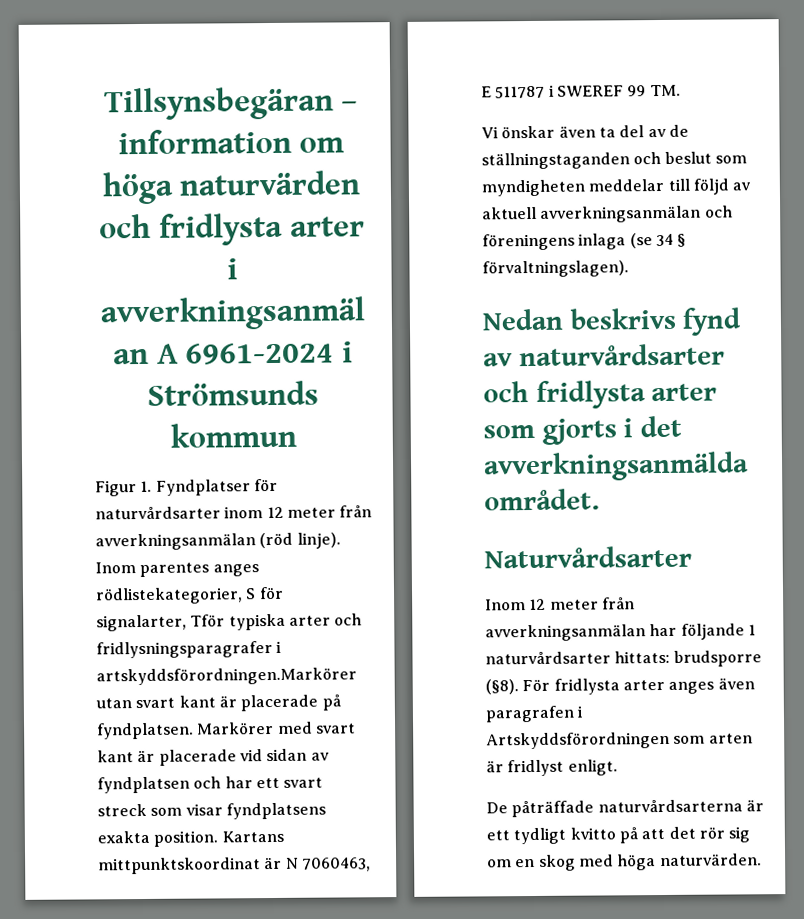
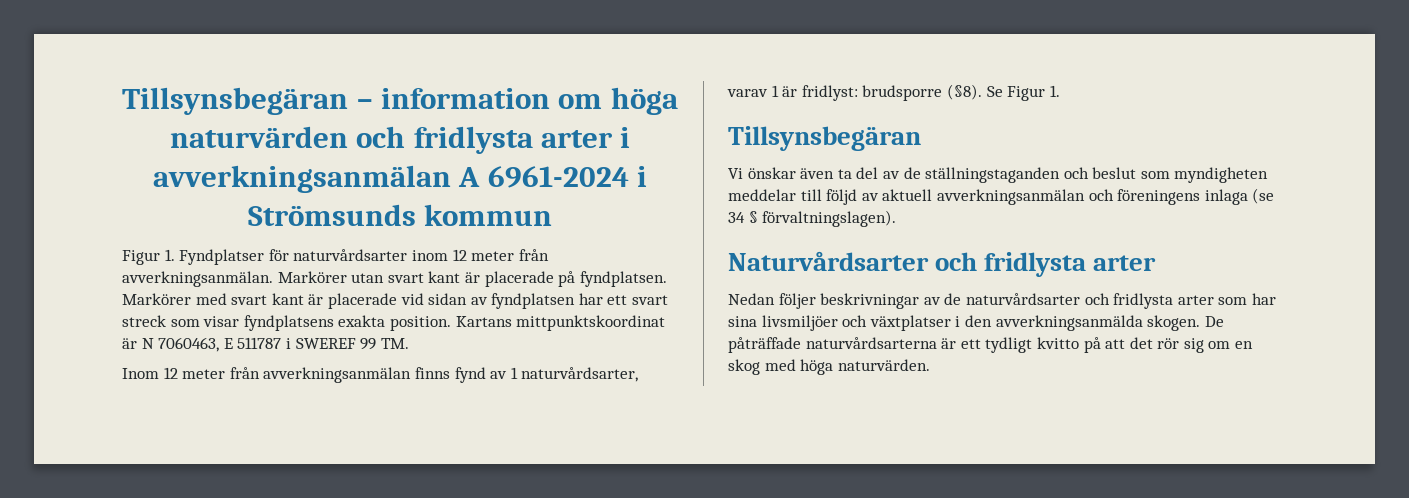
- Figur 1. Fyndplatser för naturvårdsarter inom 12 meter från avverkningsanmälan (röd linje). Inom parentes anges rödlistekategorier, S för signalarter, Tför typiska arter och fridlysningsparagrafer i artskyddsförordningen.Markörer utan svart kant är placerade på fyndplatsen.
+ Figur 1. Fyndplatser för naturvårdsarter inom 12 meter från avverkningsanmälan. Markörer utan svart kant är placerade på fyndplatsen.
- Markörer med svart kant är placerade vid sidan av fyndplatsen och har ett svart streck som visar fyndplatsens exakta position.
+ Markörer med svart kant är placerade vid sidan av fyndplatsen har ett svart streck som visar fyndplatsens exakta position.
+ Inom 12 meter från avverkningsanmälan finns fynd av 1 naturvårdsarter, varav 1 är fridlyst: brudsporre (§8). Se Figur 1.
+ Tillsynsbegäran
- Nedan beskrivs fynd av naturvårdsarter och fridlysta arter som gjorts i det avverkningsanmälda området.
- Naturvårdsarter
- Inom 12 meter från avverkningsanmälan har följande 1 naturvårdsarter hittats: brudsporre (§8). För fridlysta arter anges även paragrafen i Artskyddsförordningen som arten är fridlyst enligt.
- De påträffade naturvårdsarterna är ett tydligt kvitto på att det rör sig om en skog med höga naturvärden.
+ Naturvårdsarter och fridlysta arter
+ Nedan följer beskrivningar av de naturvårdsarter och fridlysta arter som har sina livsmiljöer och växtplatser i den avverkningsanmälda skogen. De påträffade naturvårdsarterna är ett tydligt kvitto på att det rör sig om en skog med höga naturvärden.

